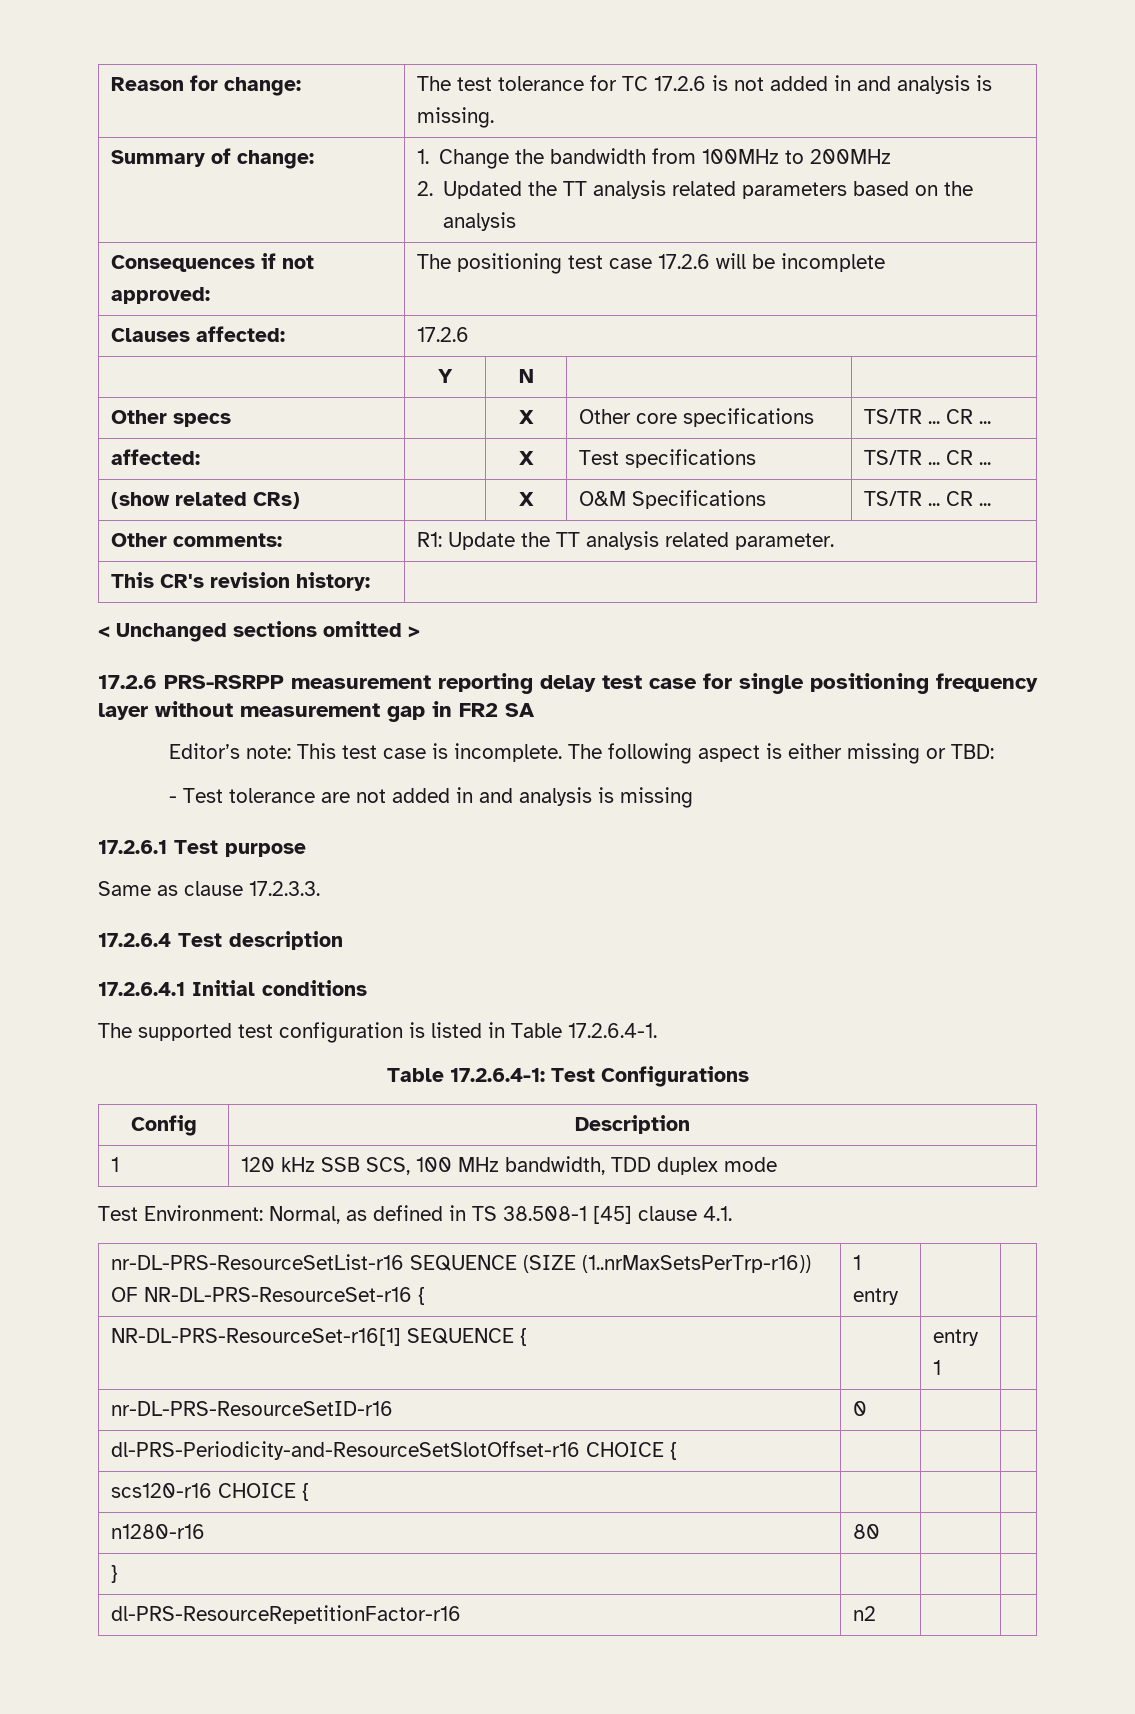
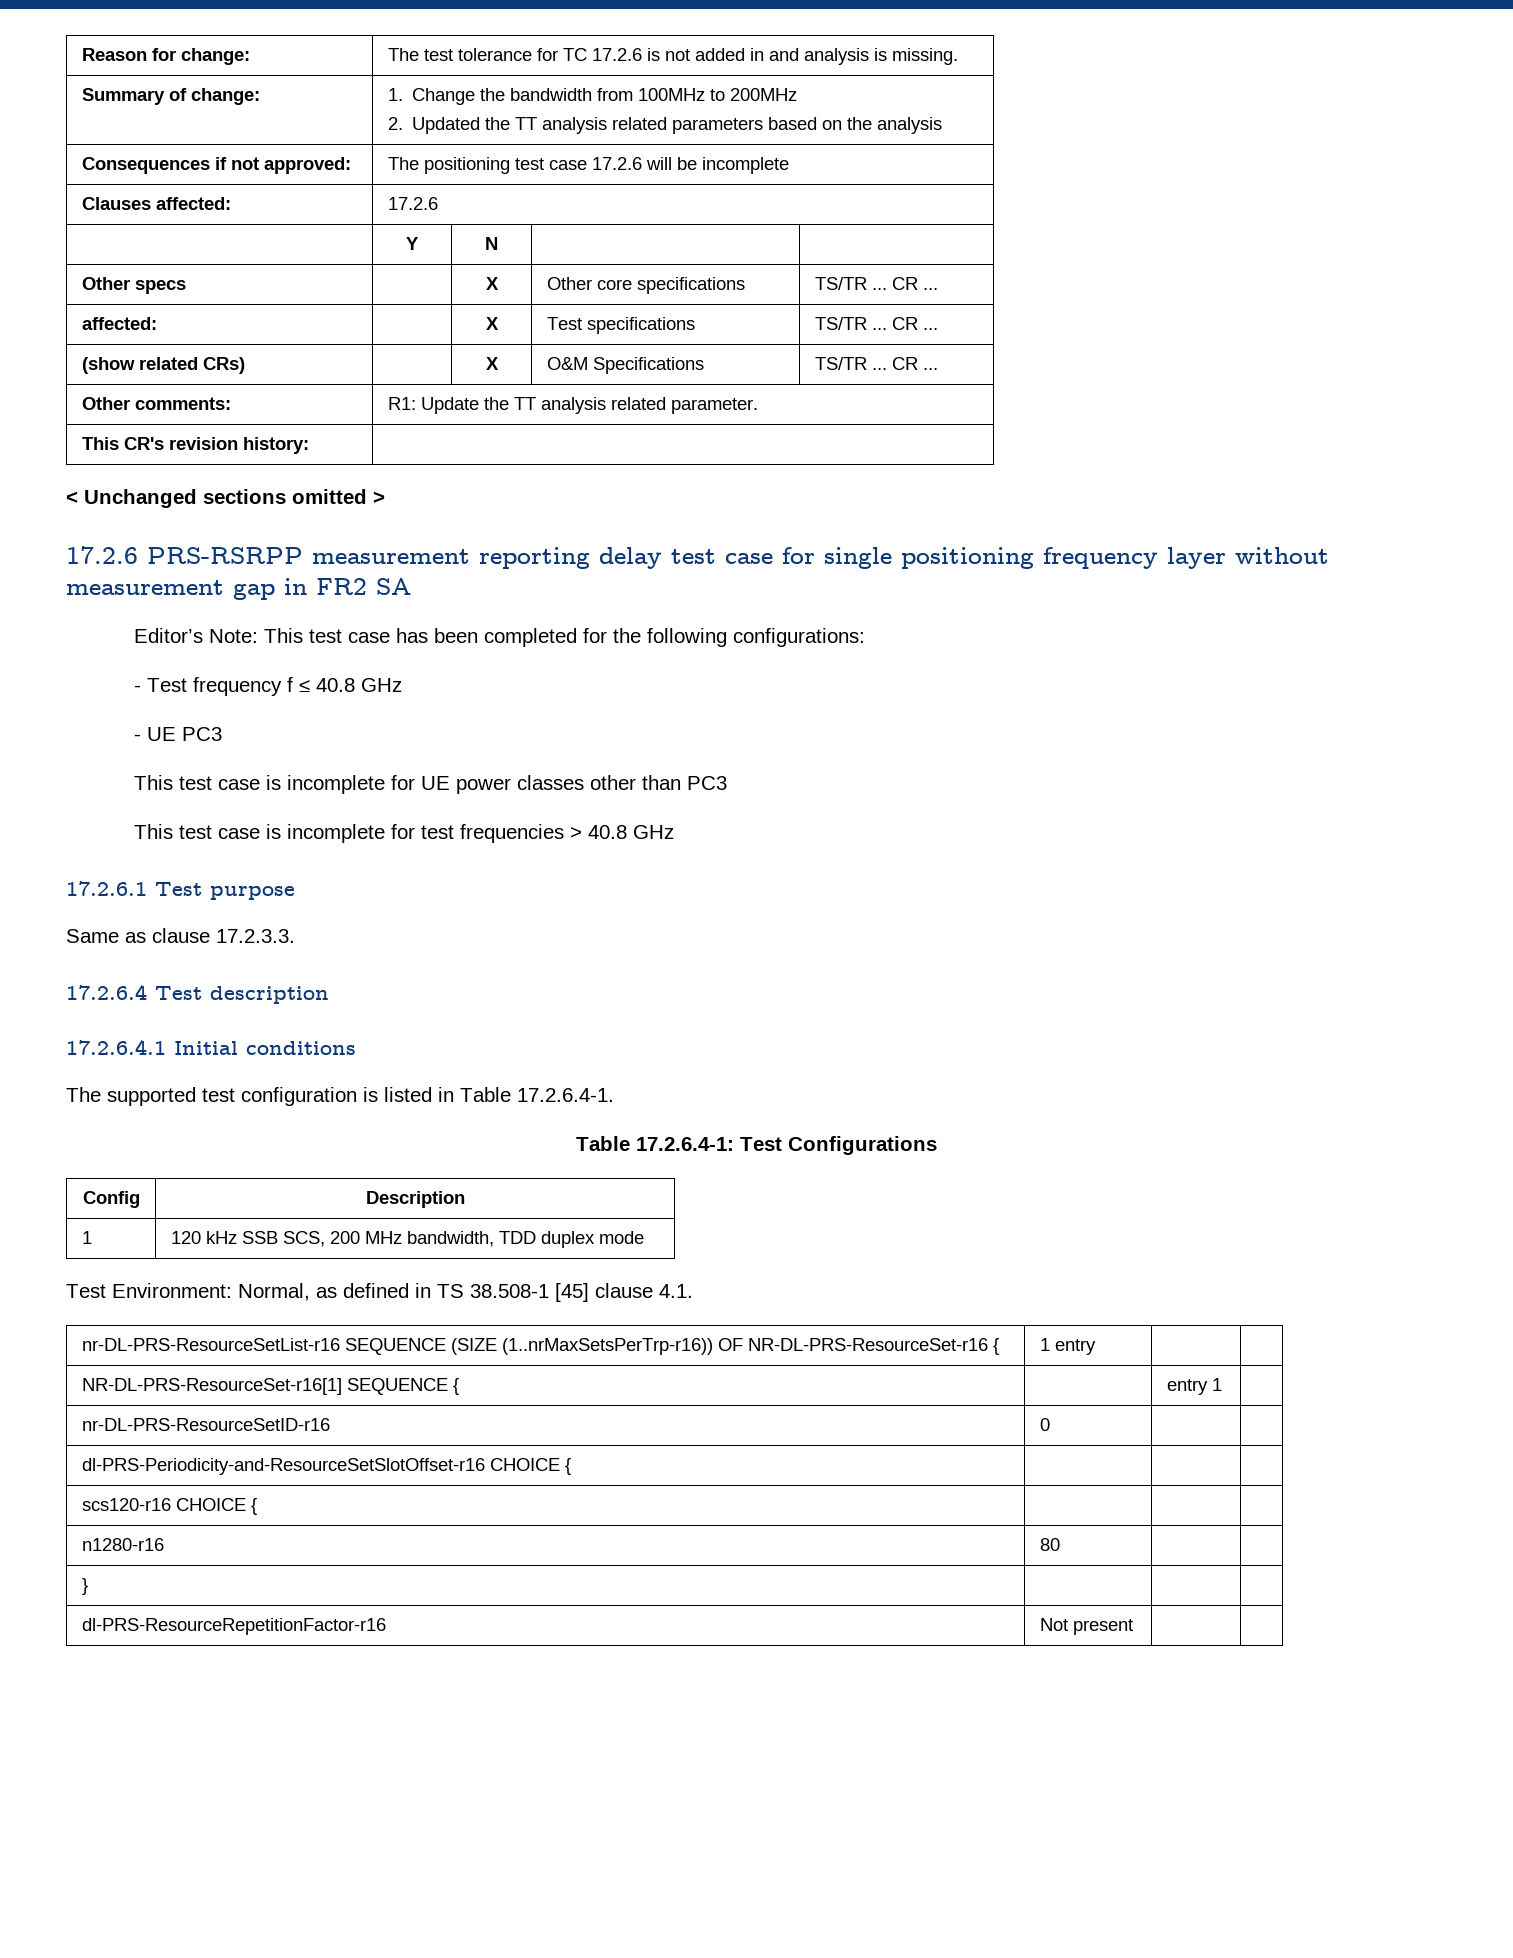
- Editor’s note: This test case is incomplete. The following aspect is either missing or TBD:
- - Test tolerance are not added in and analysis is missing
+ Editor’s Note: This test case has been completed for the following configurations:
+ - Test frequency f ≤ 40.8 GHz
+ - UE PC3
+ This test case is incomplete for UE power classes other than PC3
+ This test case is incomplete for test frequencies > 40.8 GHz
- 1 | 120 kHz SSB SCS, 100 MHz bandwidth, TDD duplex mode
+ 1 | 120 kHz SSB SCS, 200 MHz bandwidth, TDD duplex mode
- dl-PRS-ResourceRepetitionFactor-r16 | n2 | |
+ dl-PRS-ResourceRepetitionFactor-r16 | Not present | |

